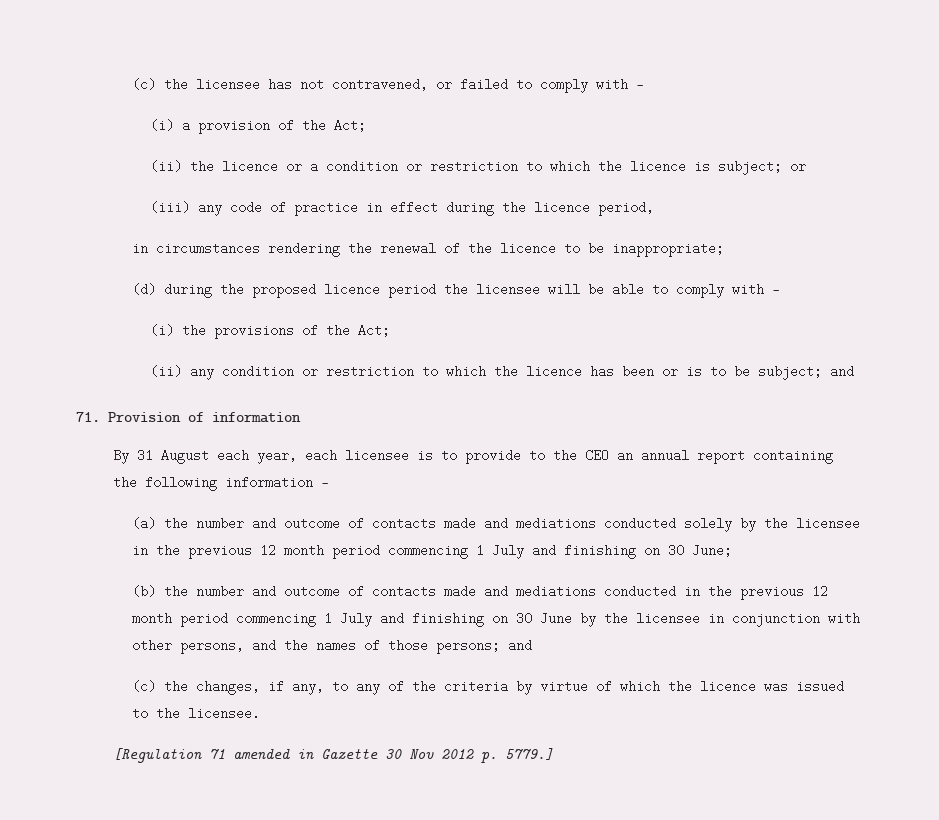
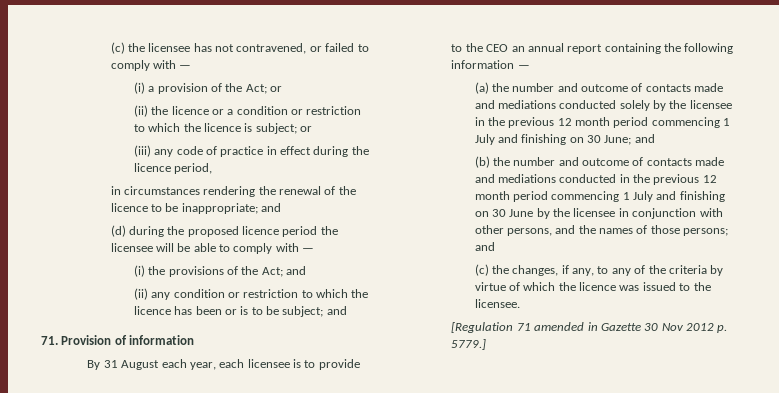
- (i) a provision of the Act;
+ (i) a provision of the Act; or
- in circumstances rendering the renewal of the licence to be inappropriate;
+ in circumstances rendering the renewal of the licence to be inappropriate; and
- (i) the provisions of the Act;
+ (i) the provisions of the Act; and
- (a) the number and outcome of contacts made and mediations conducted solely by the licensee in the previous 12 month period commencing 1 July and finishing on 30 June;
+ (a) the number and outcome of contacts made and mediations conducted solely by the licensee in the previous 12 month period commencing 1 July and finishing on 30 June; and

